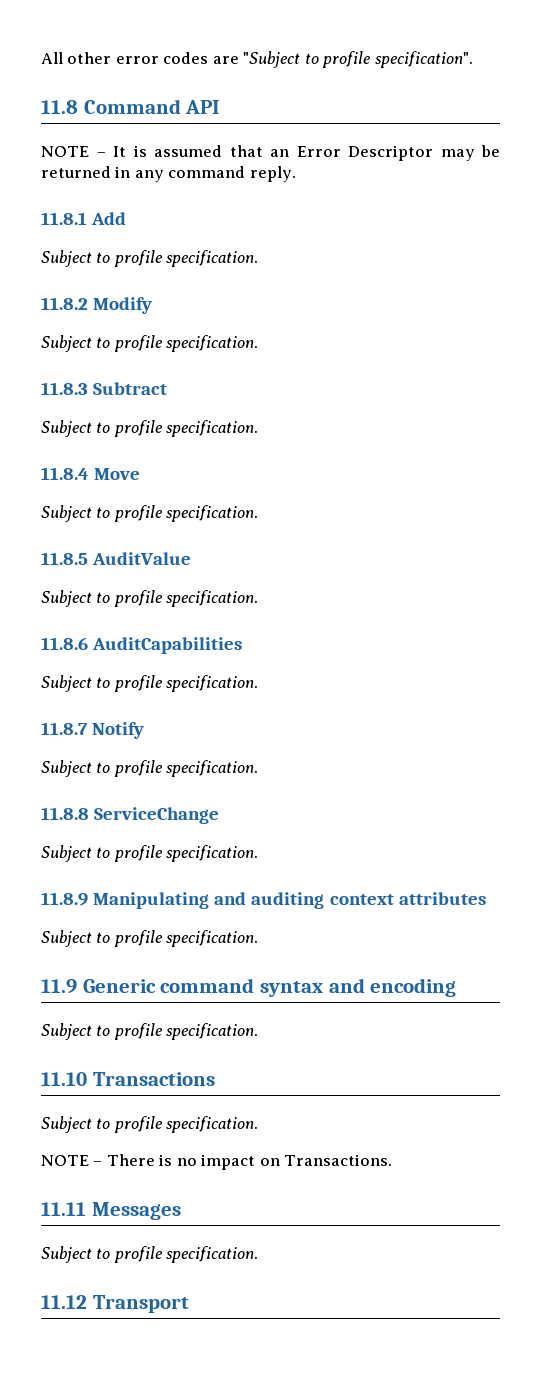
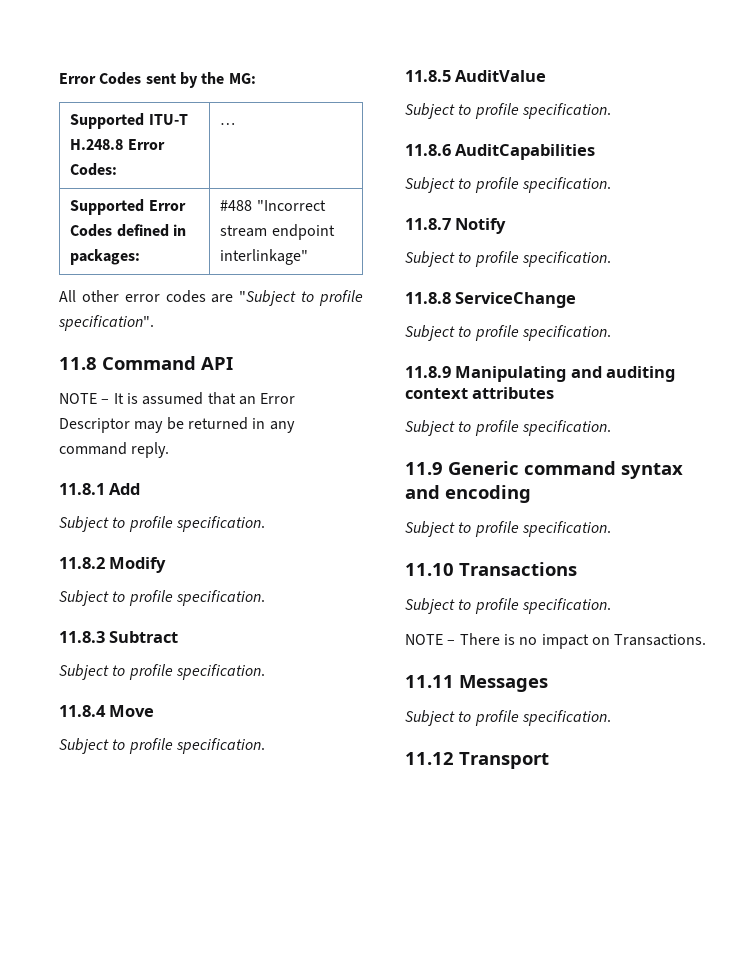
+ Error Codes sent by the MG:
+ Supported ITU-T H.248.8 Error Codes: | …
+ Supported Error Codes defined in packages: | #488 "Incorrect stream endpoint interlinkage"

